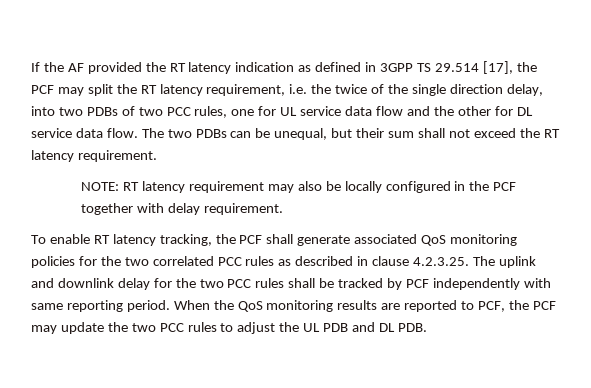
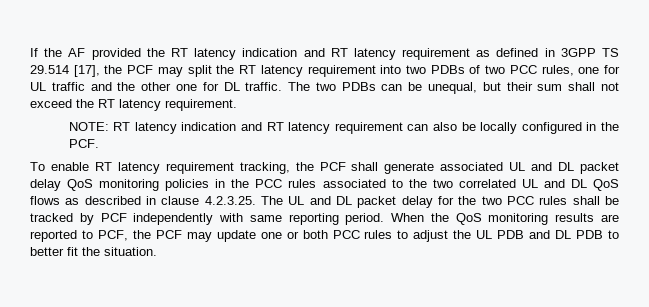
- If the AF provided the RT latency indication as defined in 3GPP TS 29.514 [17], the PCF may split the RT latency requirement, i.e. the twice of the single direction delay, into two PDBs of two PCC rules, one for UL service data flow and the other for DL service data flow.
+ If the AF provided the RT latency indication and RT latency requirement as defined in 3GPP TS 29.514 [17], the PCF may split the RT latency requirement into two PDBs of two PCC rules, one for UL traffic and the other one for DL traffic.
- NOTE: RT latency requirement may also be locally configured in the PCF together with delay requirement.
+ NOTE: RT latency indication and RT latency requirement can also be locally configured in the PCF.
- To enable RT latency tracking, the PCF shall generate associated QoS monitoring policies for the two correlated PCC rules as described in clause 4.2.3.25. The uplink and downlink delay for the two PCC rules shall be tracked by PCF independently with same reporting period.
+ To enable RT latency requirement tracking, the PCF shall generate associated UL and DL packet delay QoS monitoring policies in the PCC rules associated to the two correlated UL and DL QoS flows as described in clause 4.2.3.25. The UL and DL packet delay for the two PCC rules shall be tracked by PCF independently with same reporting period.
- When the QoS monitoring results are reported to PCF, the PCF may update the two PCC rules to adjust the UL PDB and DL PDB.
+ When the QoS monitoring results are reported to PCF, the PCF may update one or both PCC rules to adjust the UL PDB and DL PDB to better fit the situation.

